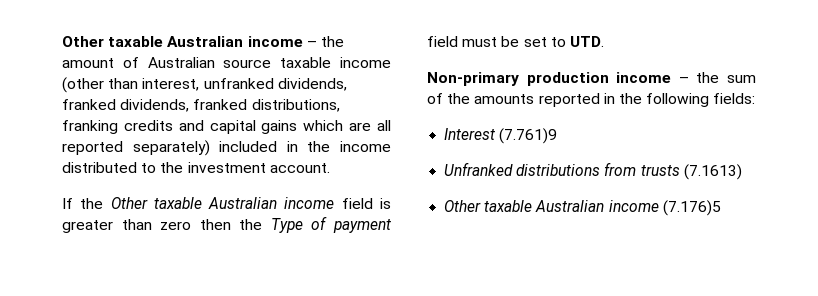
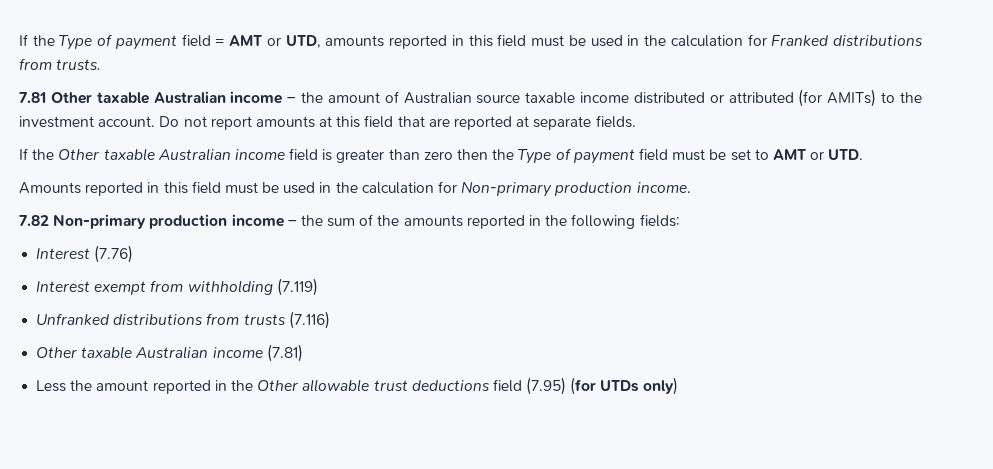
- Other taxable Australian income – the amount of Australian source taxable income (other than interest, unfranked dividends, franked dividends, franked distributions, franking credits and capital gains which are all reported separately) included in the income distributed to the investment account.
+ If the Type of payment field = AMT or UTD, amounts reported in this field must be used in the calculation for Franked distributions from trusts.
+ 7.81 Other taxable Australian income – the amount of Australian source taxable income distributed or attributed (for AMITs) to the investment account. Do not report amounts at this field that are reported at separate fields.
- If the Other taxable Australian income field is greater than zero then the Type of payment field must be set to UTD.
+ If the Other taxable Australian income field is greater than zero then the Type of payment field must be set to AMT or UTD.
- Non-primary production income – the sum of the amounts reported in the following fields:
+ Amounts reported in this field must be used in the calculation for Non-primary production income.
+ 7.82 Non-primary production income – the sum of the amounts reported in the following fields:
- Interest (7.761)9
+ Interest (7.76)
+ Interest exempt from withholding (7.119)
- Unfranked distributions from trusts (7.1613)
- Other taxable Australian income (7.176)5
+ Unfranked distributions from trusts (7.116)
+ Other taxable Australian income (7.81)
+ Less the amount reported in the Other allowable trust deductions field (7.95) (for UTDs only)

